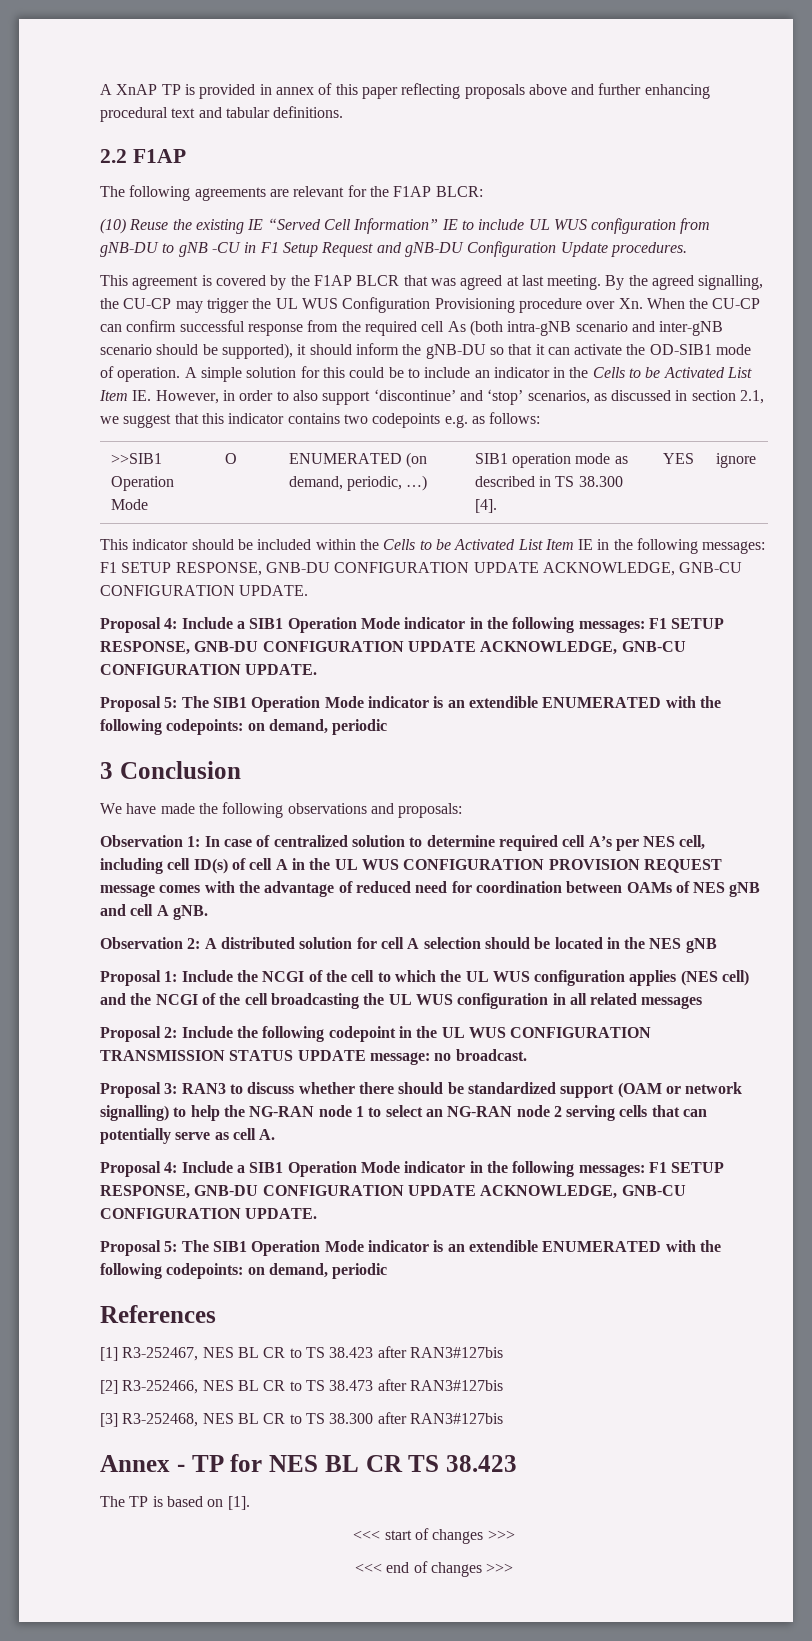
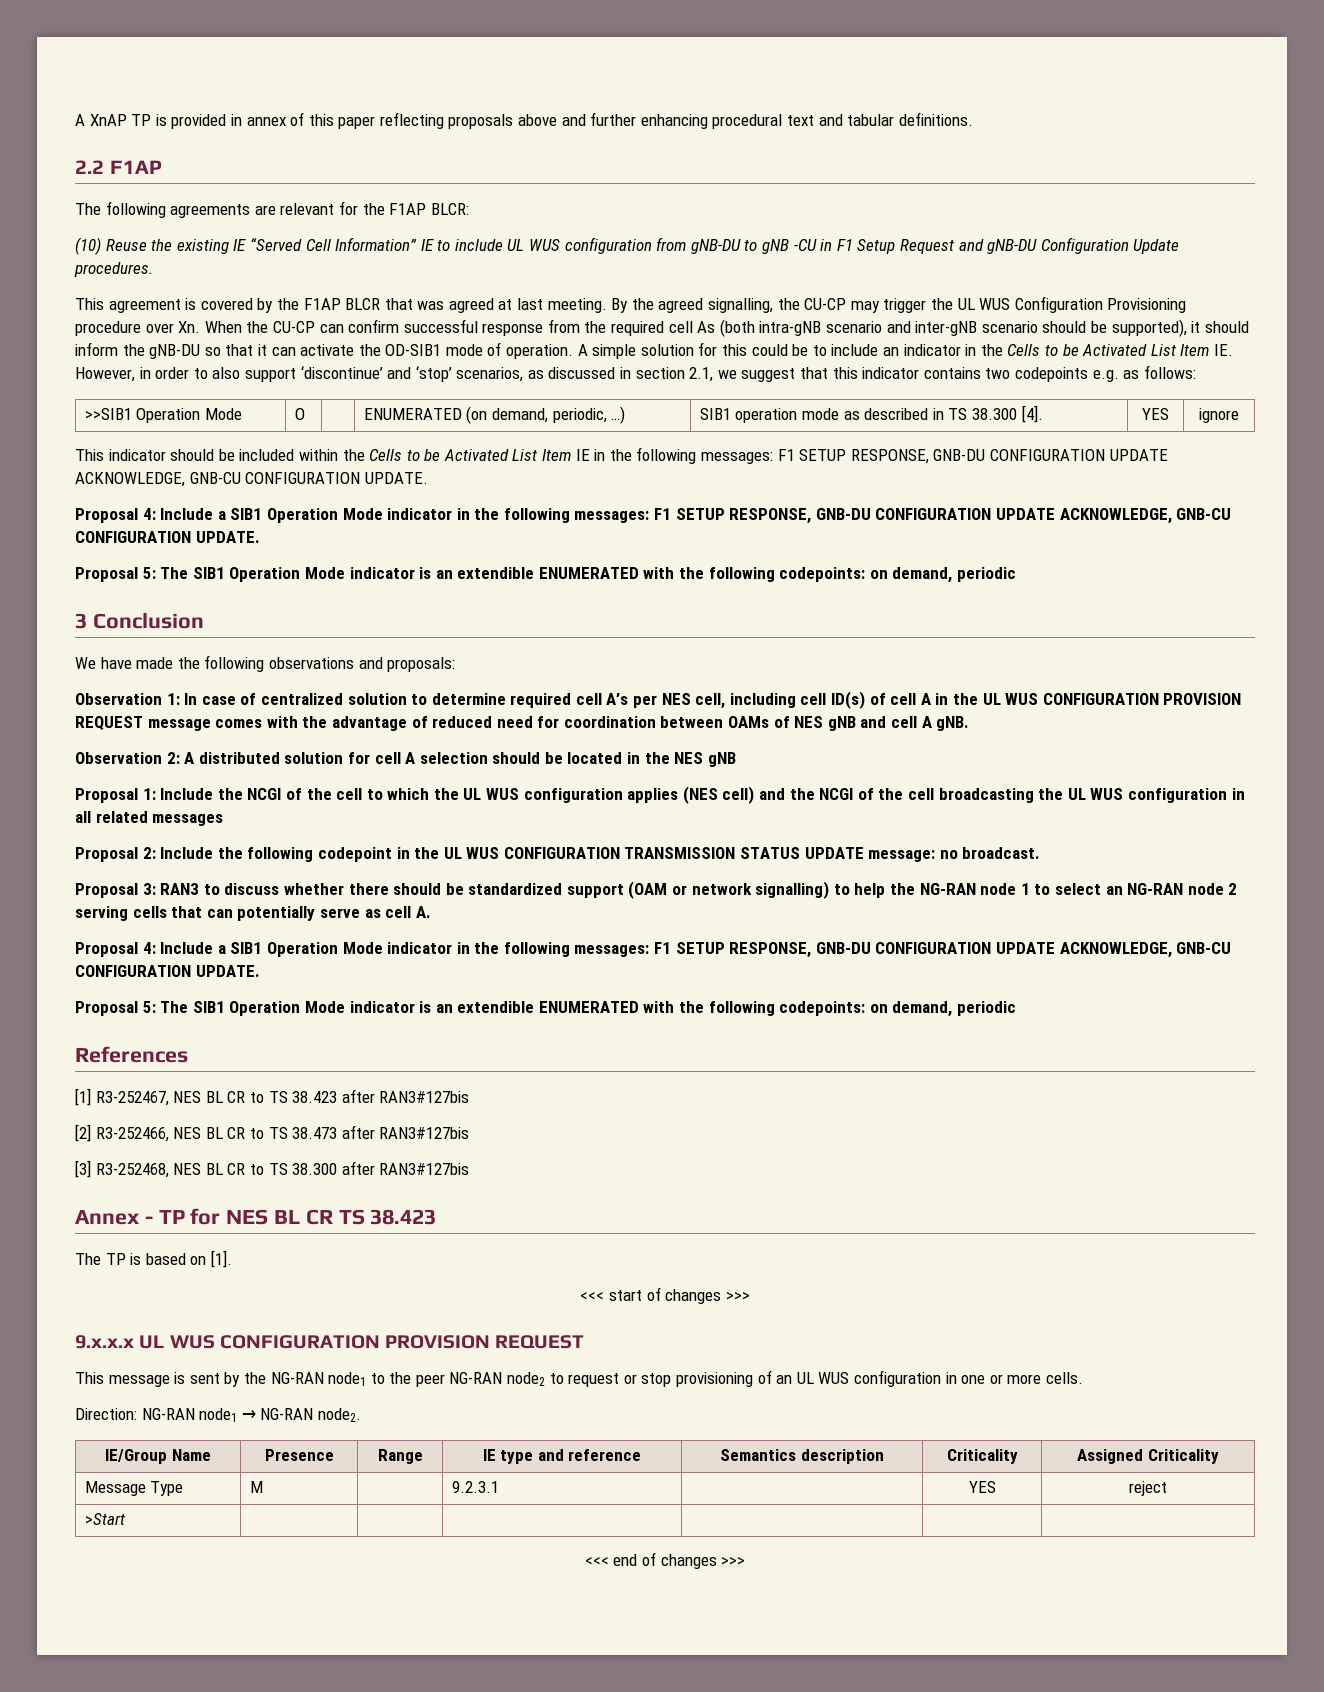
+ 9.x.x.x UL WUS CONFIGURATION PROVISION REQUEST
+ This message is sent by the NG-RAN node1 to the peer NG-RAN node2 to request or stop provisioning of an UL WUS configuration in one or more cells.
+ Direction: NG-RAN node1 → NG-RAN node2.
+ IE/Group Name | Presence | Range | IE type and reference | Semantics description | Criticality | Assigned Criticality
+ Message Type | M | | 9.2.3.1 | | YES | reject
+ >Start | | | | | |

